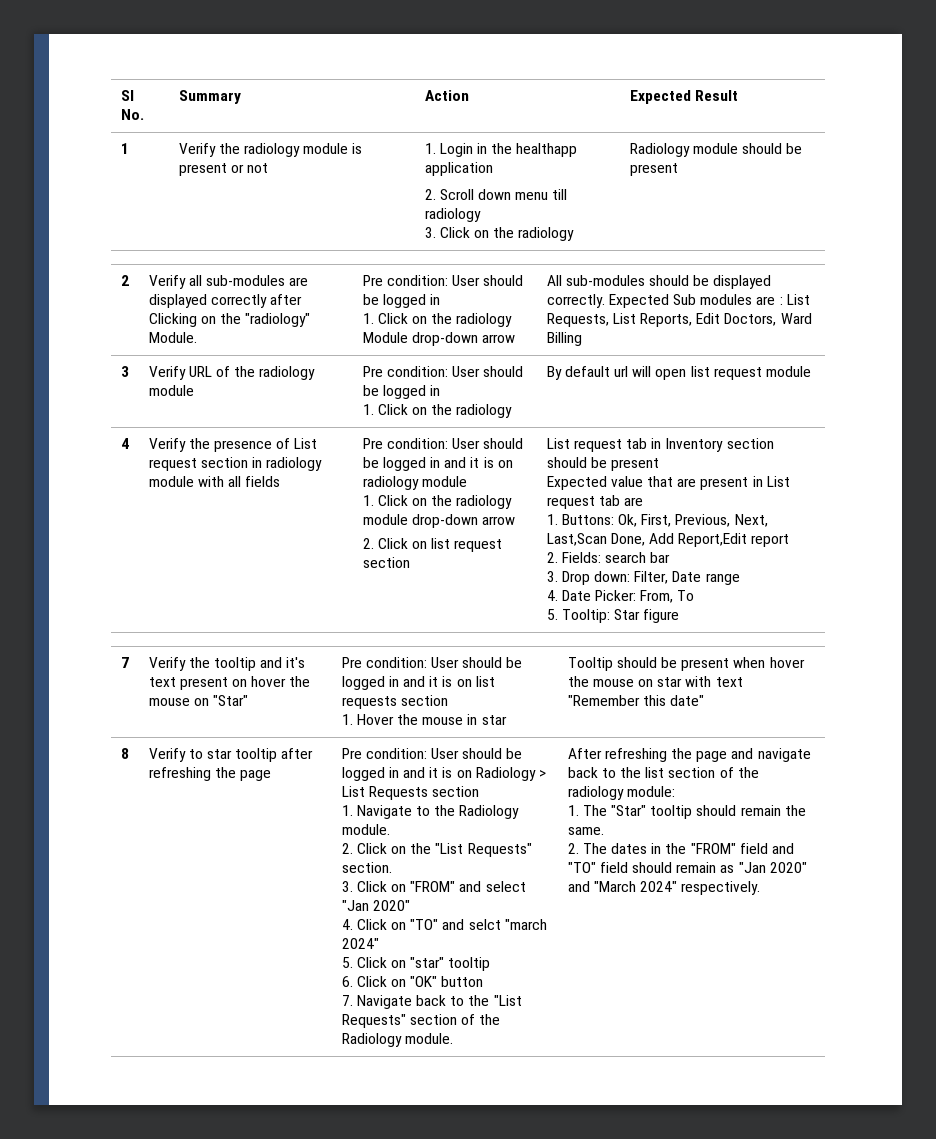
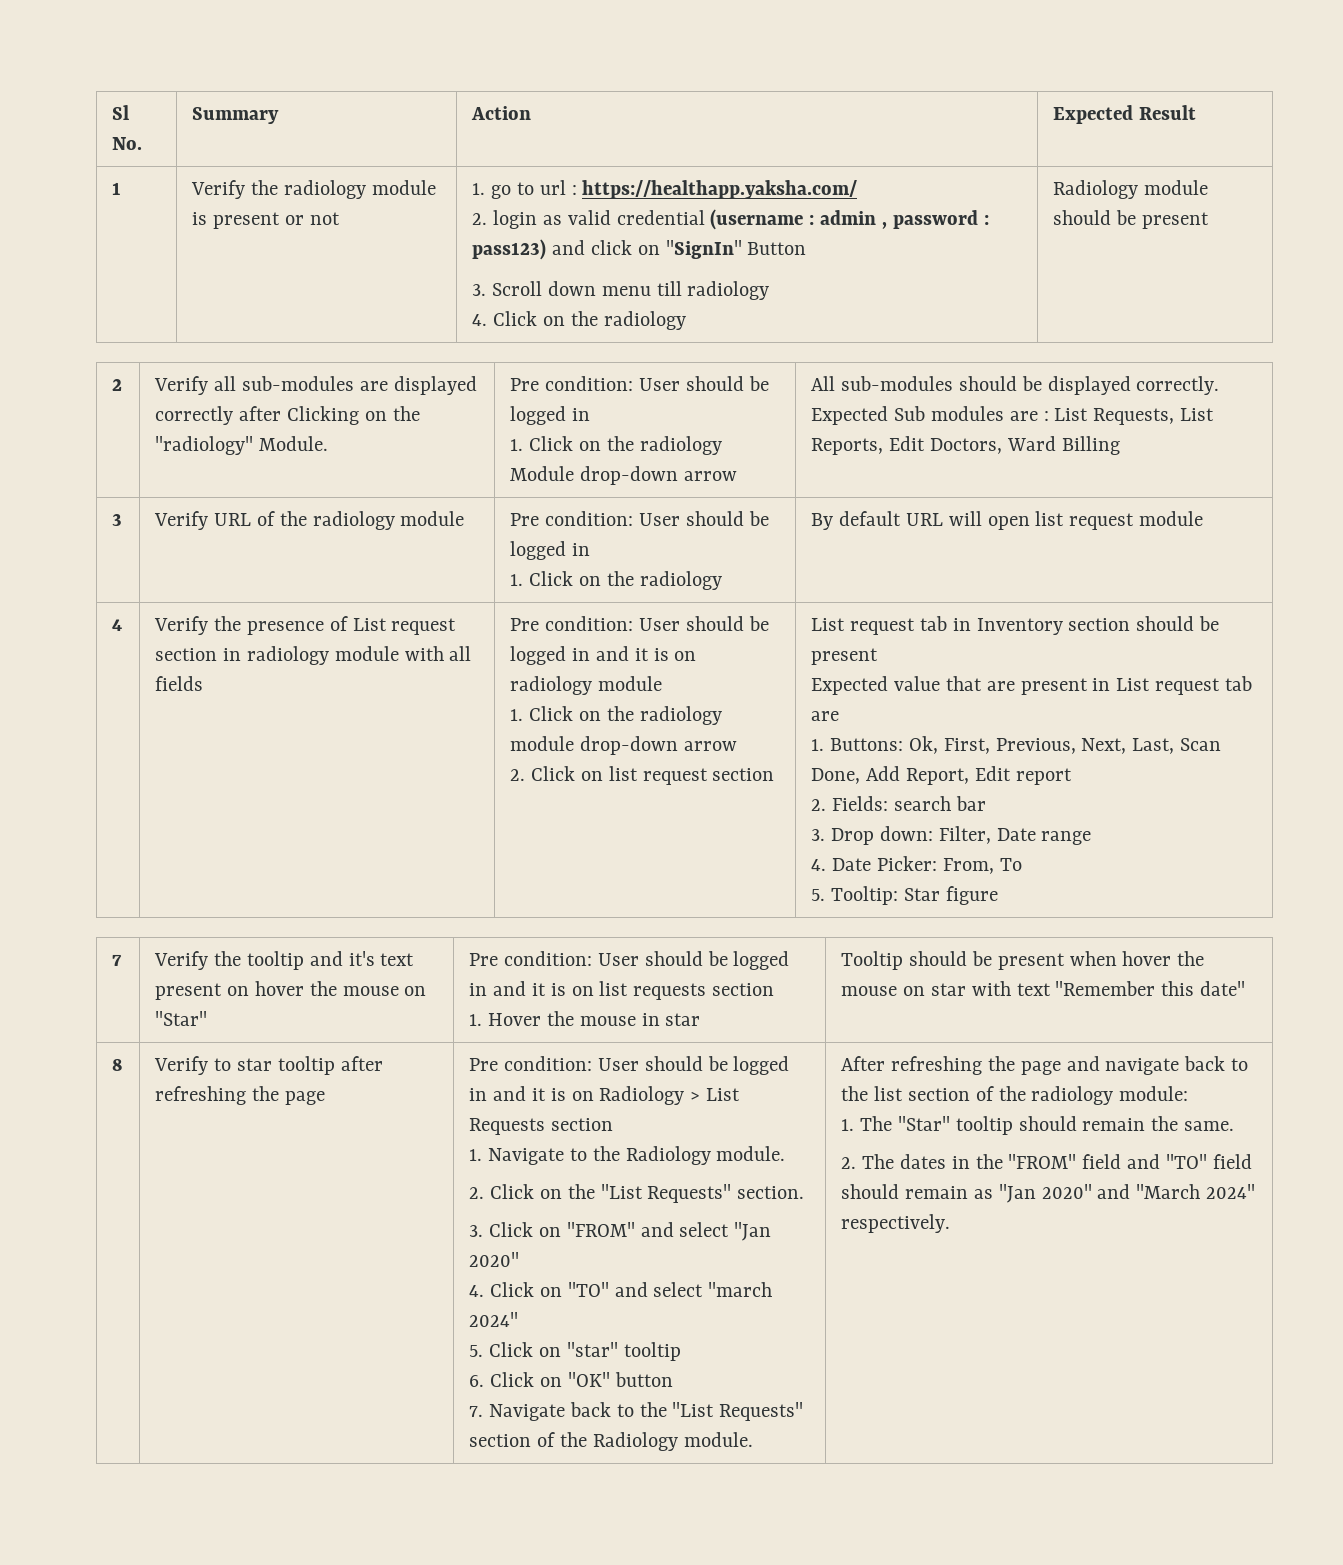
- 1. Login in the healthapp application
- 2. Scroll down menu till radiology
+ 1. go to url : https://healthapp.yaksha.com/
+ 2. login as valid credential (username : admin , password : pass123) and click on "SignIn" Button
+ 3. Scroll down menu till radiology
- 3. Click on the radiology
+ 4. Click on the radiology
  3 | Verify URL of the radiology module | Pre condition: User should be logged in
- 1. Click on the radiology | By default url will open list request module
+ 1. Click on the radiology | By default URL will open list request module
- 1. Buttons: Ok, First, Previous, Next, Last,Scan Done, Add Report,Edit report
+ 1. Buttons: Ok, First, Previous, Next, Last, Scan Done, Add Report, Edit report
- 4. Click on "TO" and selct "march 2024"
+ 4. Click on "TO" and select "march 2024"

